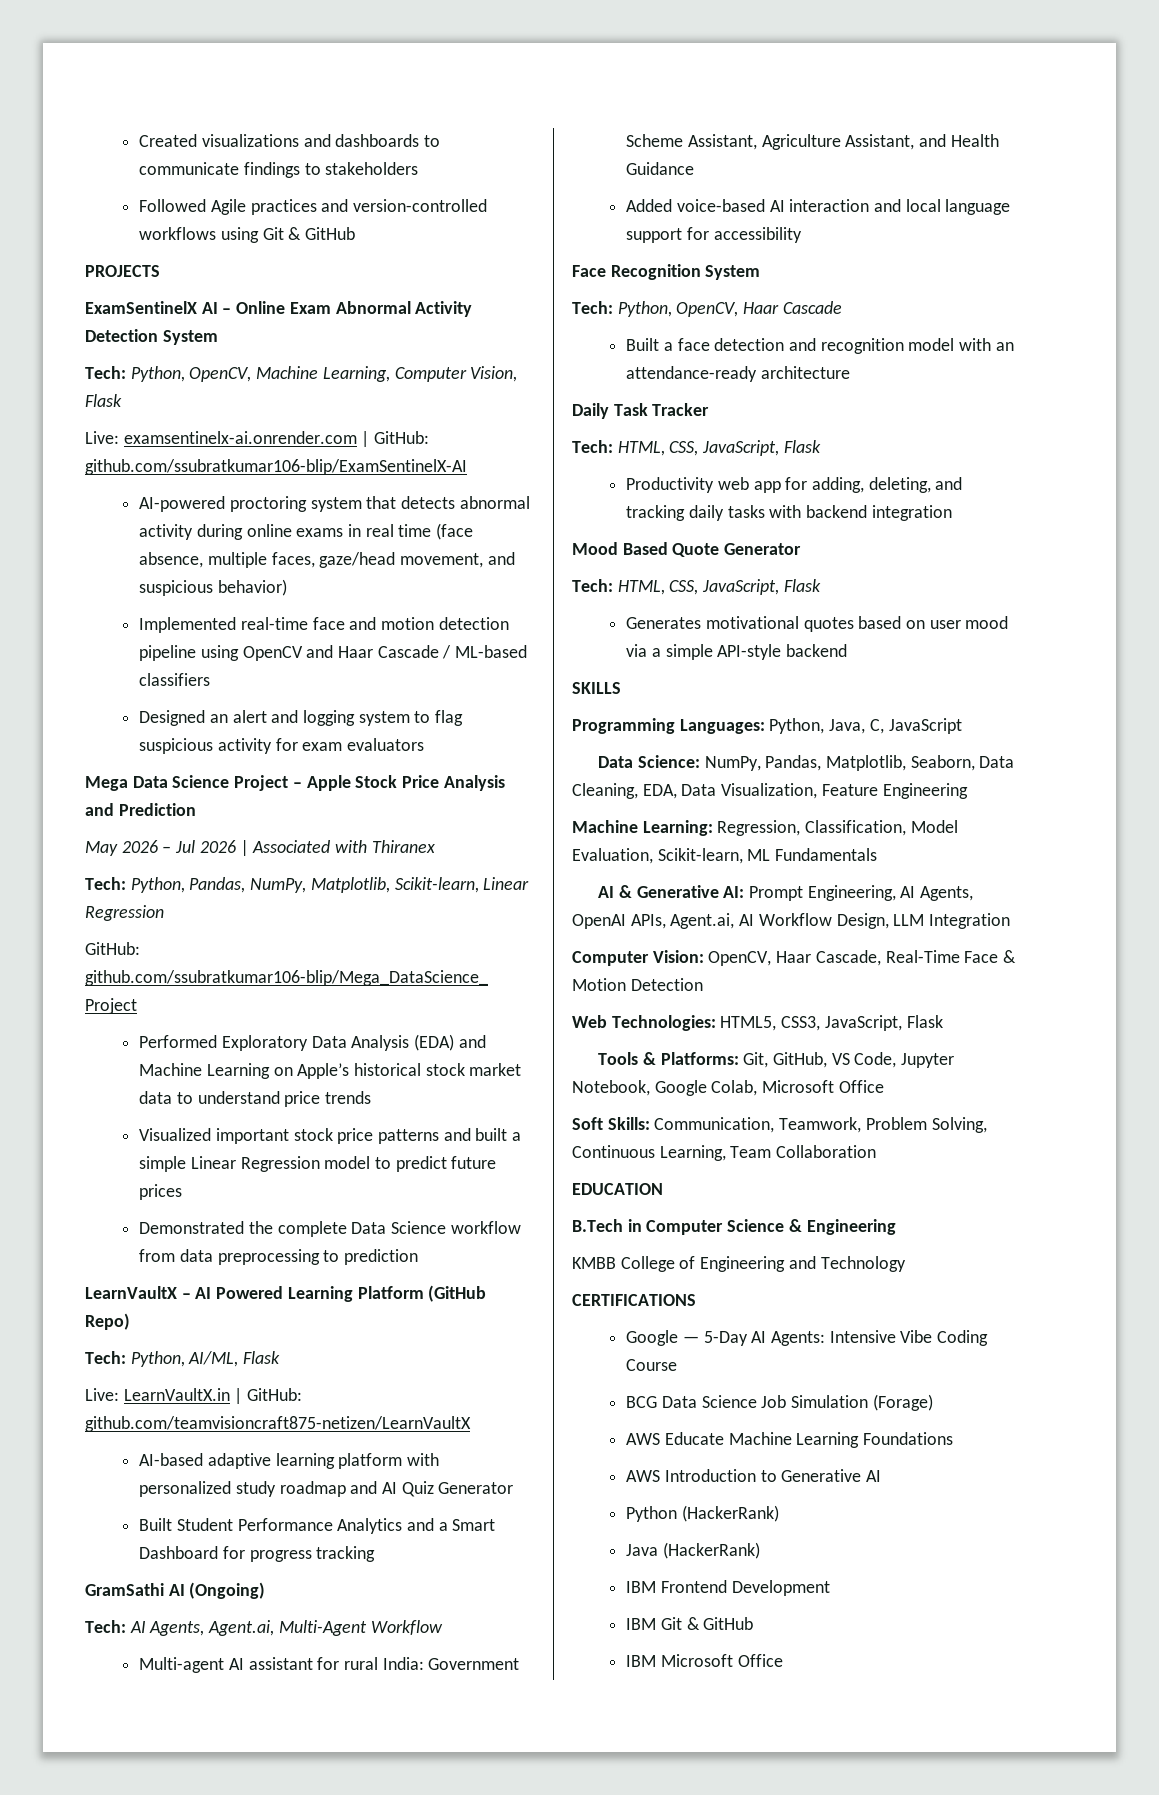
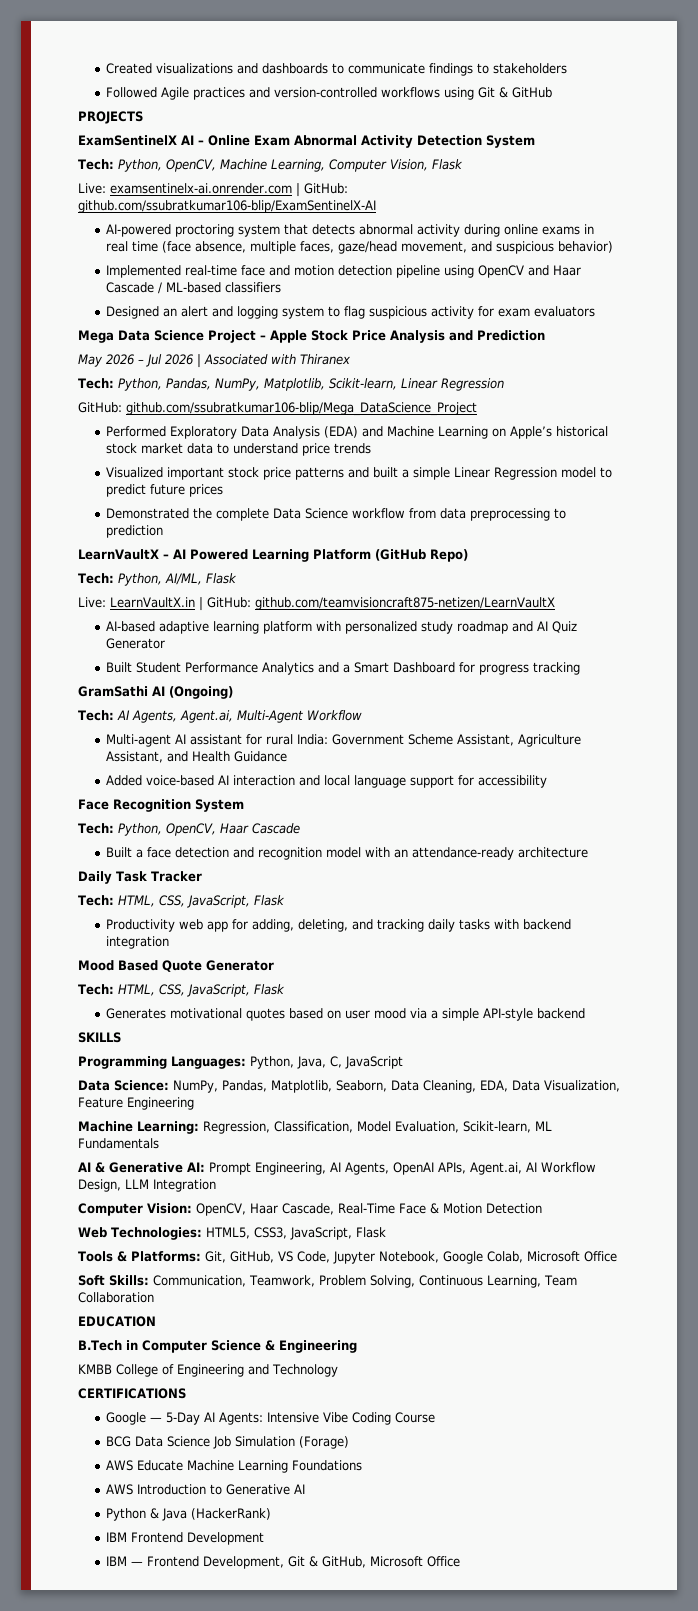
- Python (HackerRank)
- Java (HackerRank)
+ Python & Java (HackerRank)
- IBM Git & GitHub
- IBM Microsoft Office
+ IBM — Frontend Development, Git & GitHub, Microsoft Office

